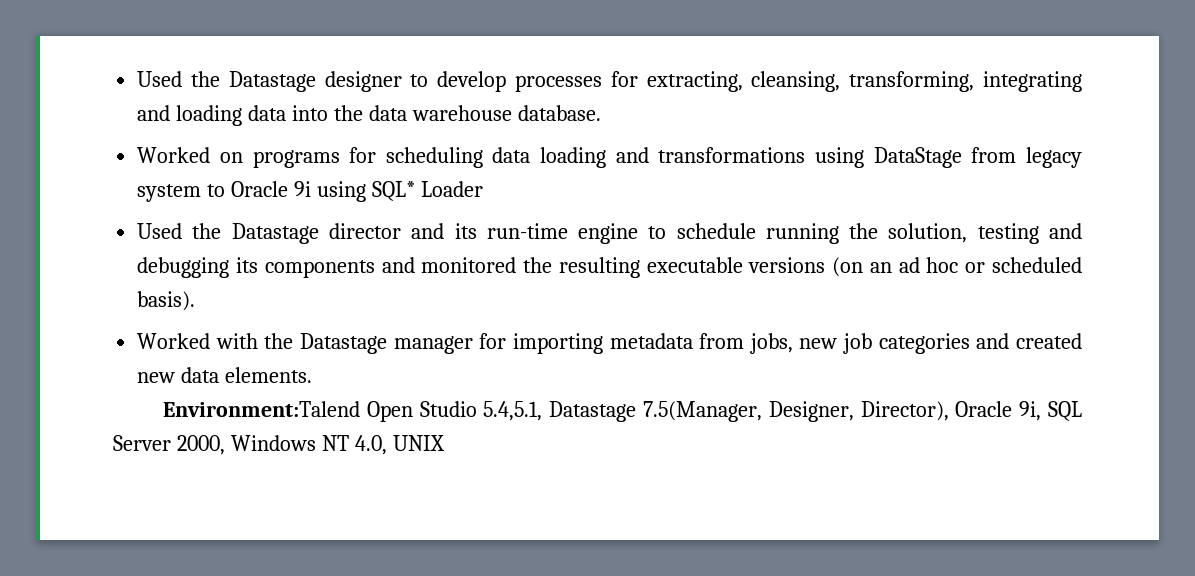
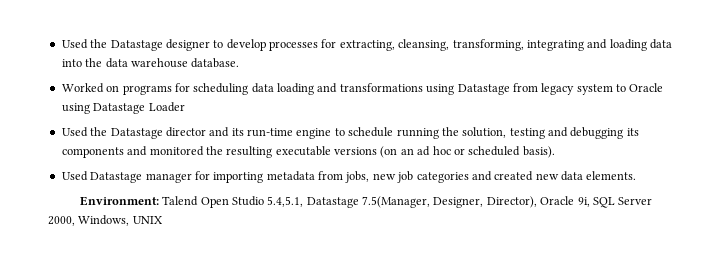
- Worked on programs for scheduling data loading and transformations using DataStage from legacy system to Oracle 9i using SQL* Loader
+ Worked on programs for scheduling data loading and transformations using Datastage from legacy system to Oracle using Datastage Loader
- Worked with the Datastage manager for importing metadata from jobs, new job categories and created new data elements.
+ Used Datastage manager for importing metadata from jobs, new job categories and created new data elements.
- Environment:Talend Open Studio 5.4,5.1, Datastage 7.5(Manager, Designer, Director), Oracle 9i, SQL Server 2000, Windows NT 4.0, UNIX
+ Environment: Talend Open Studio 5.4,5.1, Datastage 7.5(Manager, Designer, Director), Oracle 9i, SQL Server 2000, Windows, UNIX

